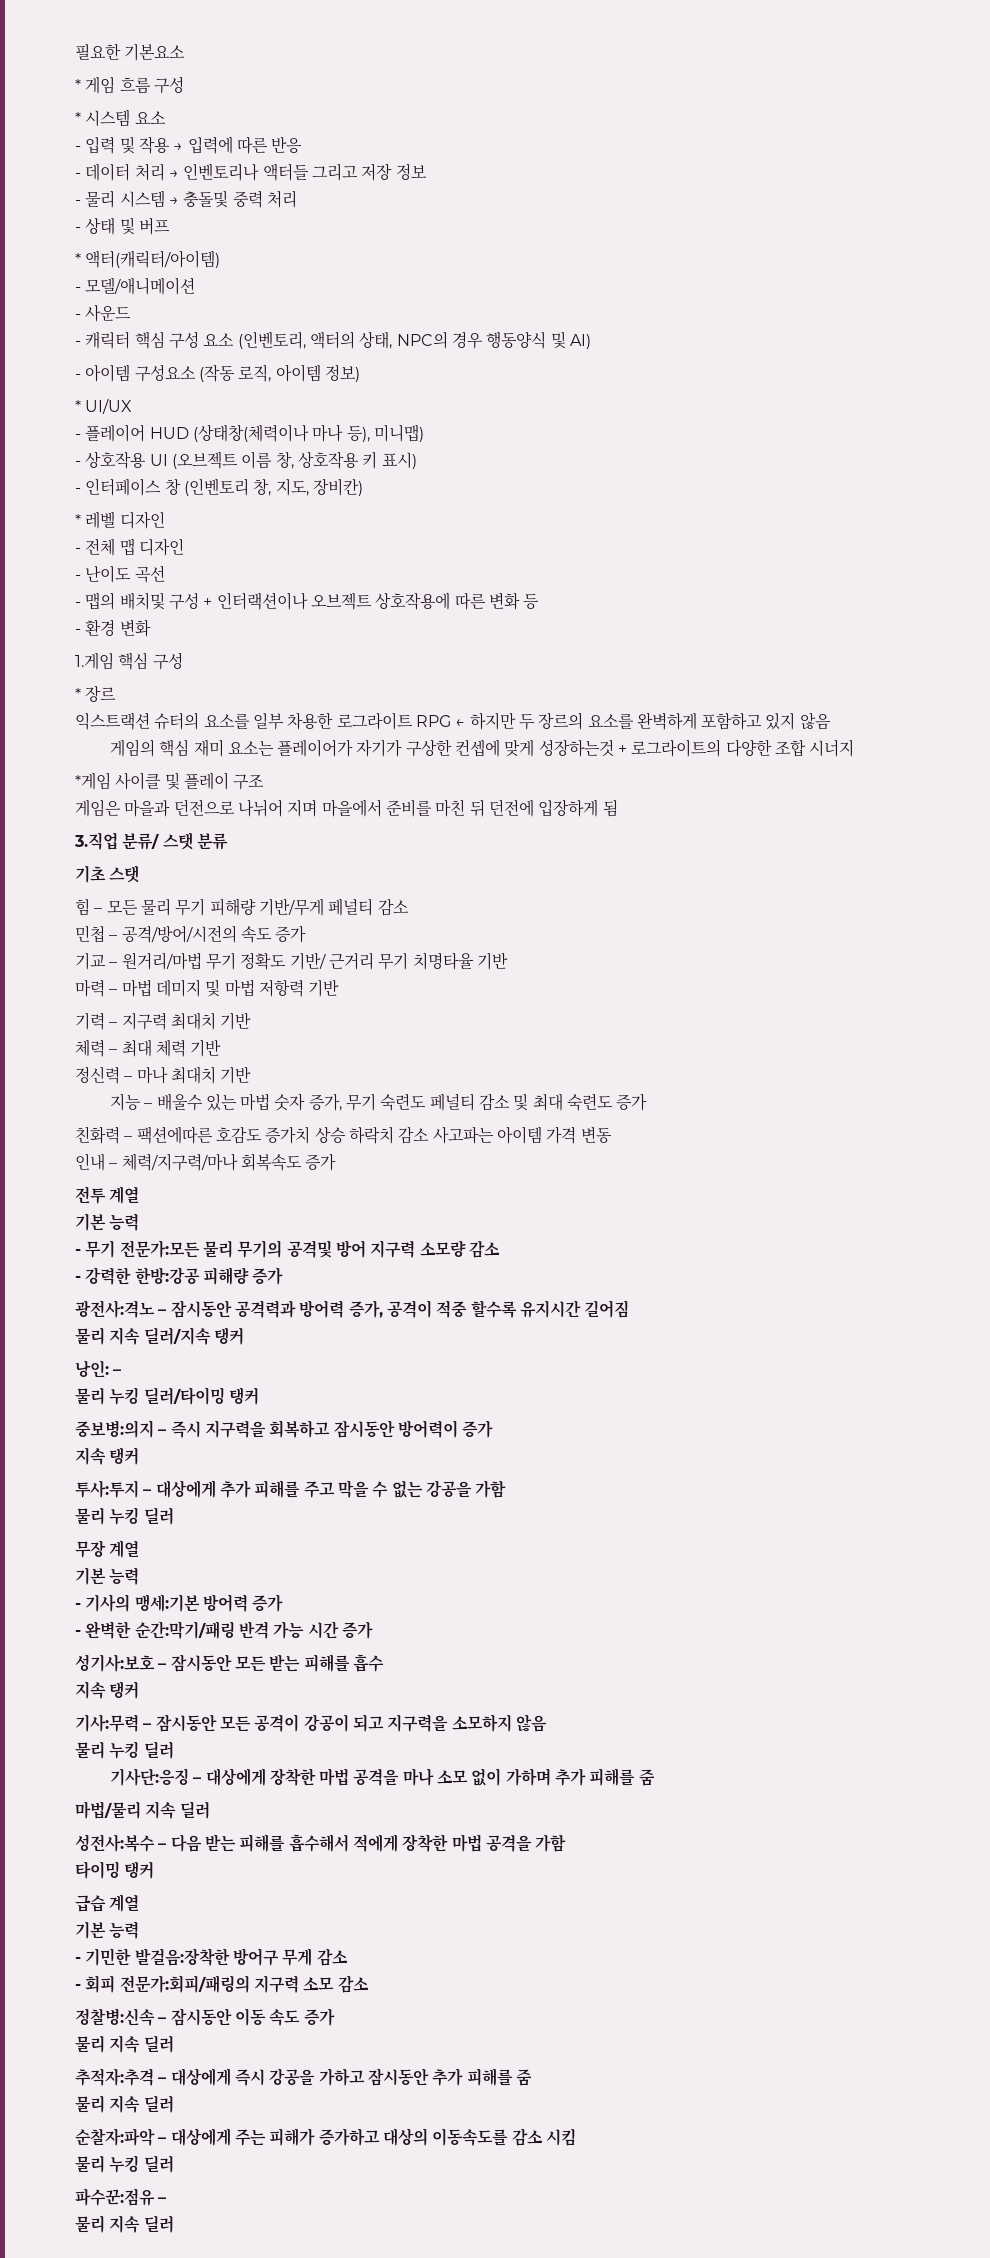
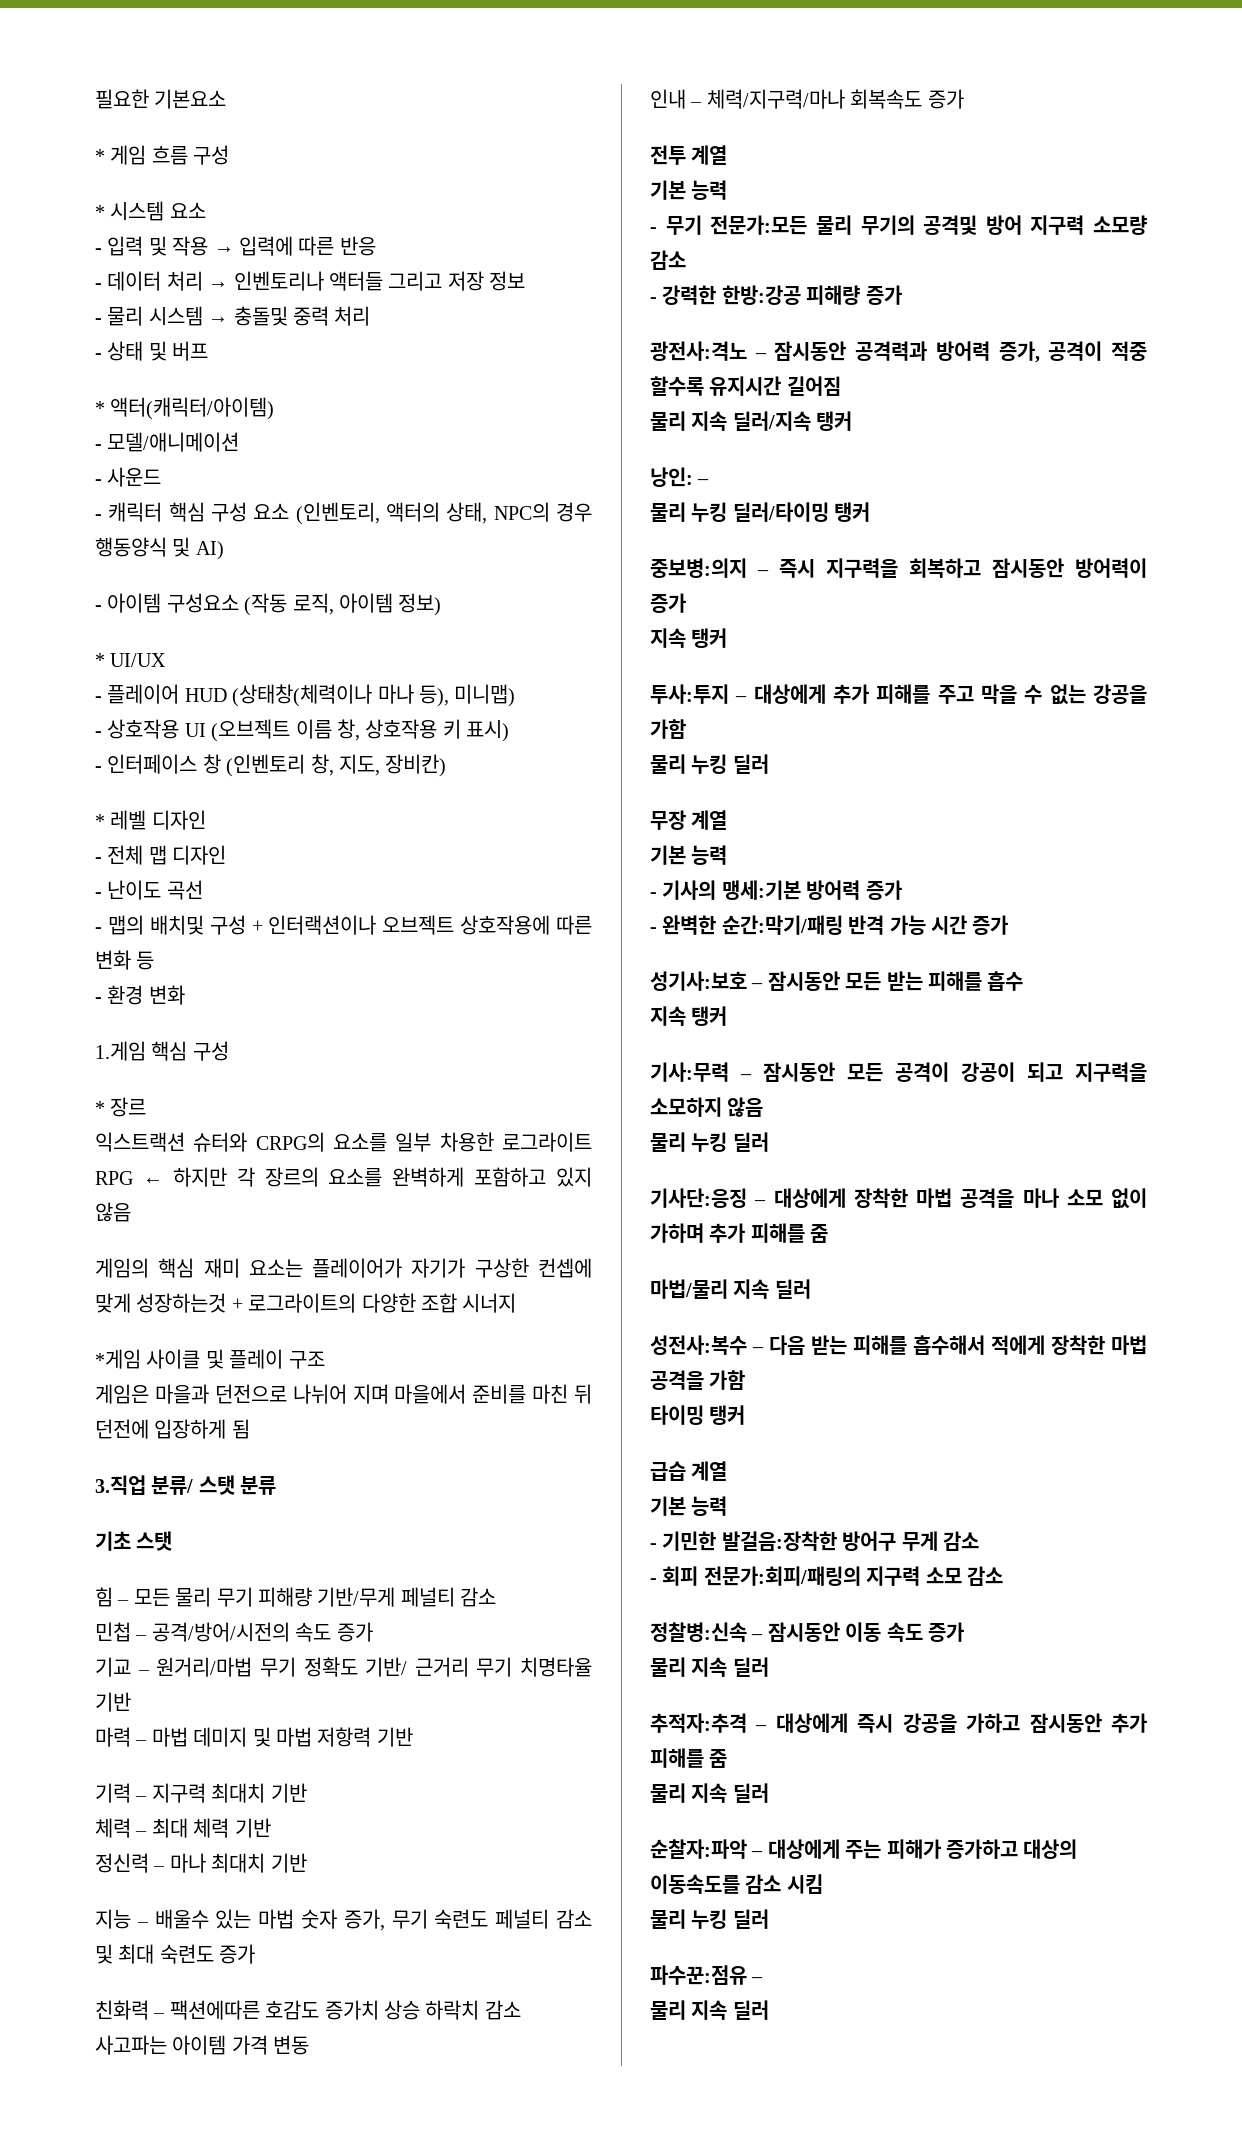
- 익스트랙션 슈터의 요소를 일부 차용한 로그라이트 RPG ← 하지만 두 장르의 요소를 완벽하게 포함하고 있지 않음
+ 익스트랙션 슈터와 CRPG의 요소를 일부 차용한 로그라이트 RPG ← 하지만 각 장르의 요소를 완벽하게 포함하고 있지 않음

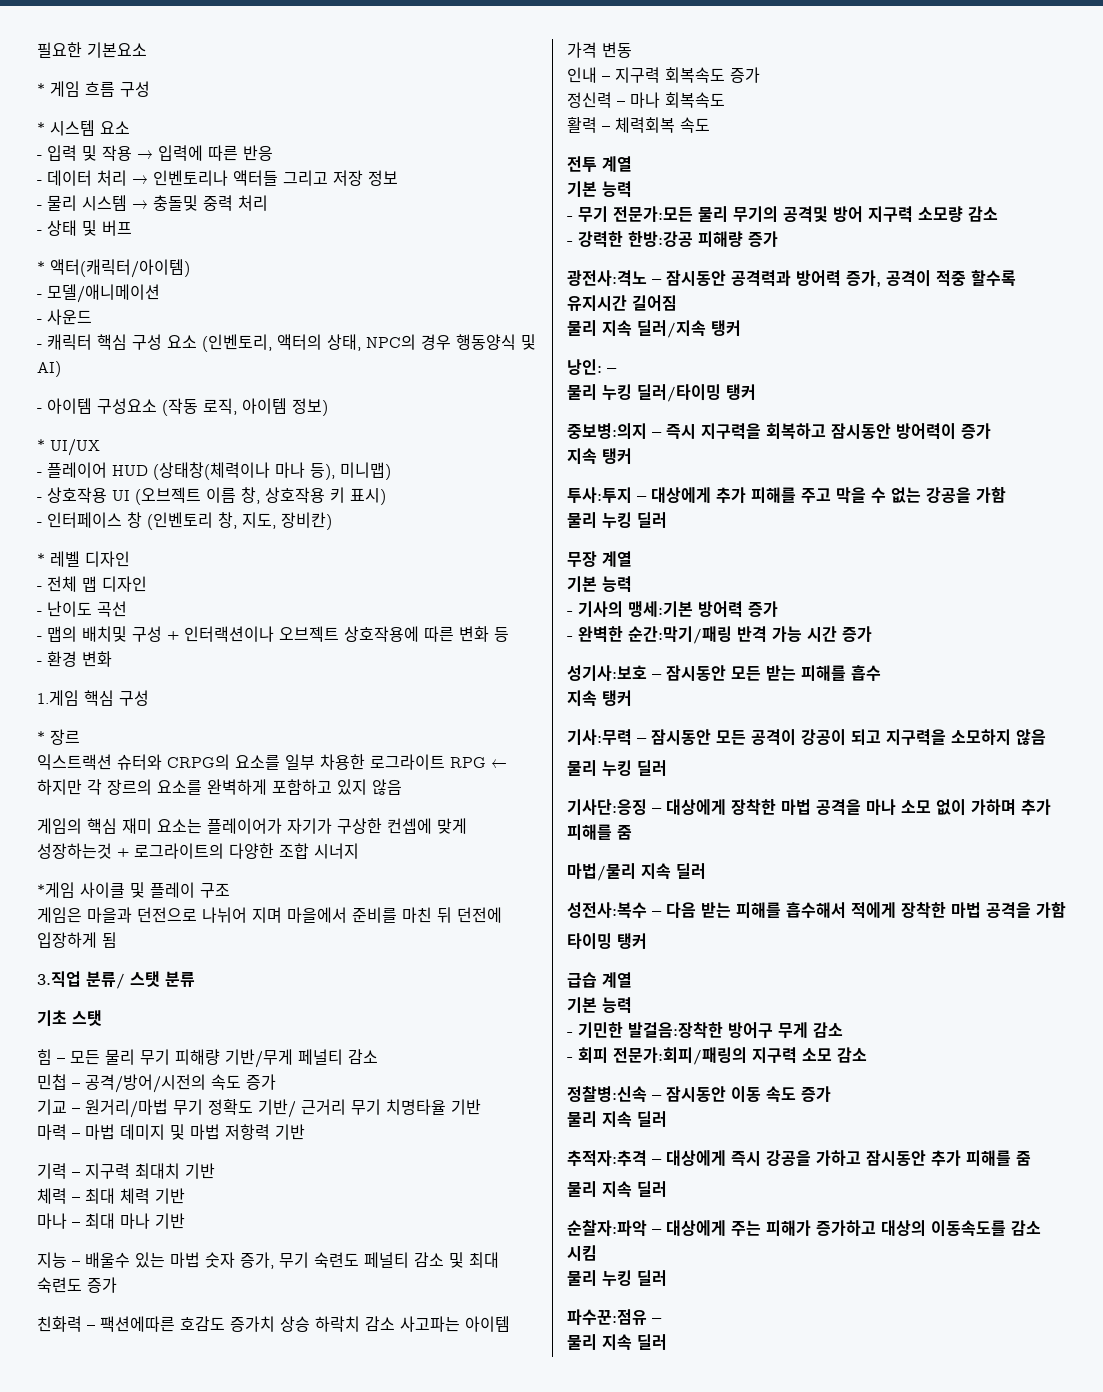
- 정신력 – 마나 최대치 기반
+ 마나 – 최대 마나 기반
- 인내 – 체력/지구력/마나 회복속도 증가
+ 인내 – 지구력 회복속도 증가
+ 정신력 – 마나 회복속도
+ 활력 – 체력회복 속도

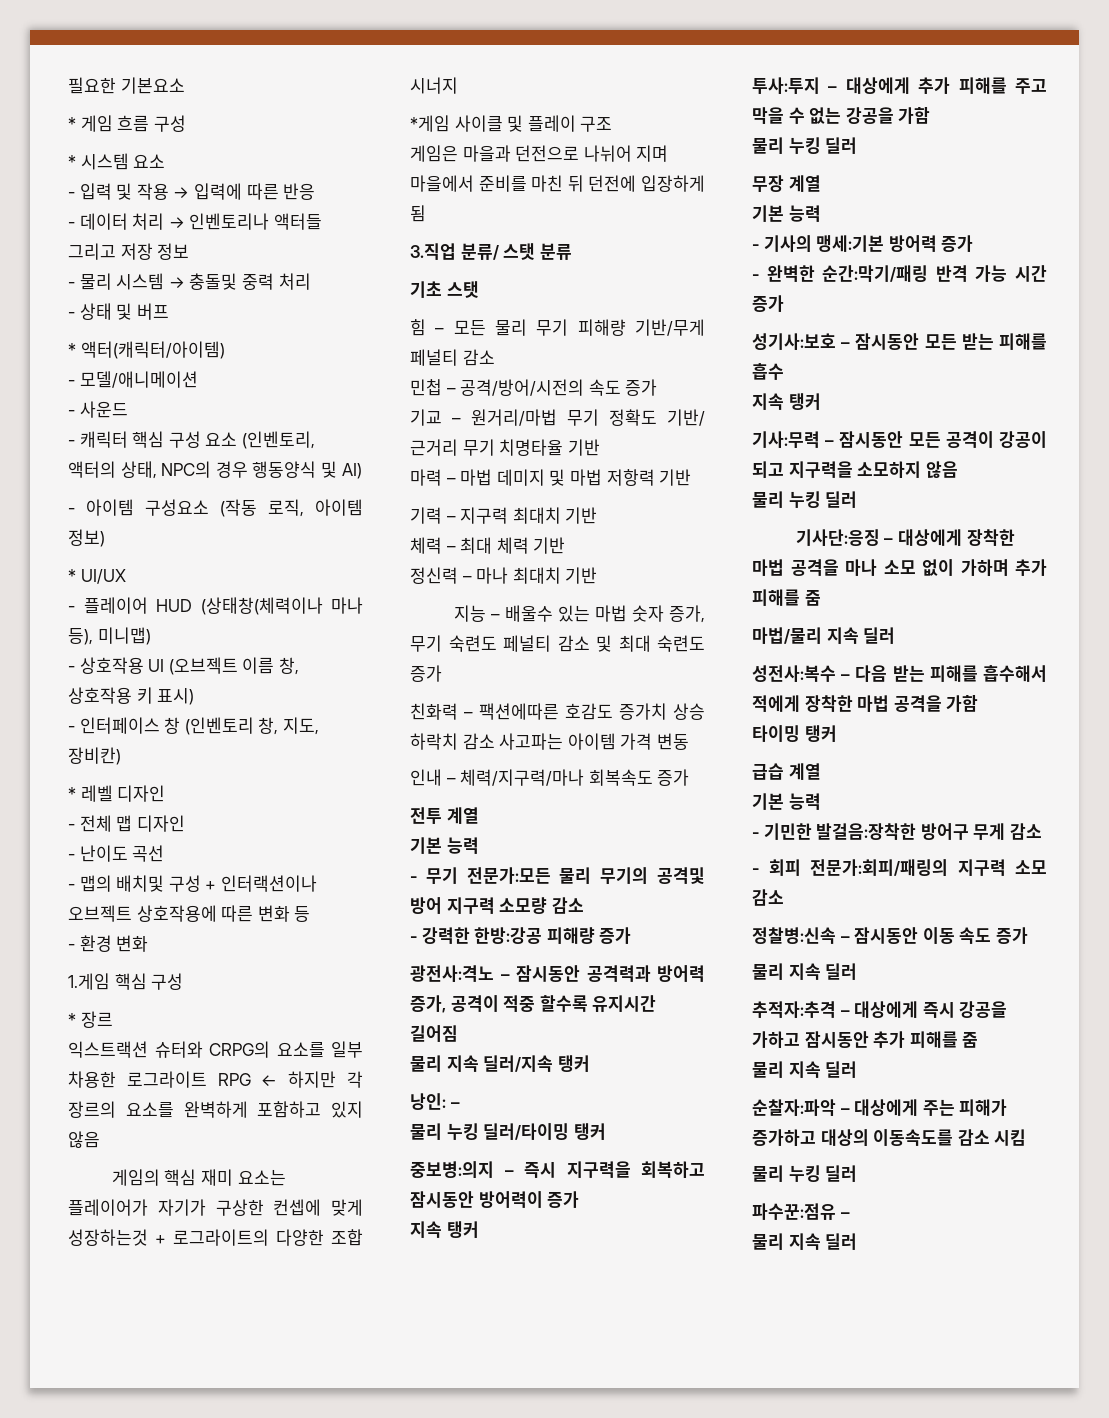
- 마나 – 최대 마나 기반
+ 정신력 – 마나 최대치 기반
- 인내 – 지구력 회복속도 증가
+ 인내 – 체력/지구력/마나 회복속도 증가
- 정신력 – 마나 회복속도
- 활력 – 체력회복 속도

